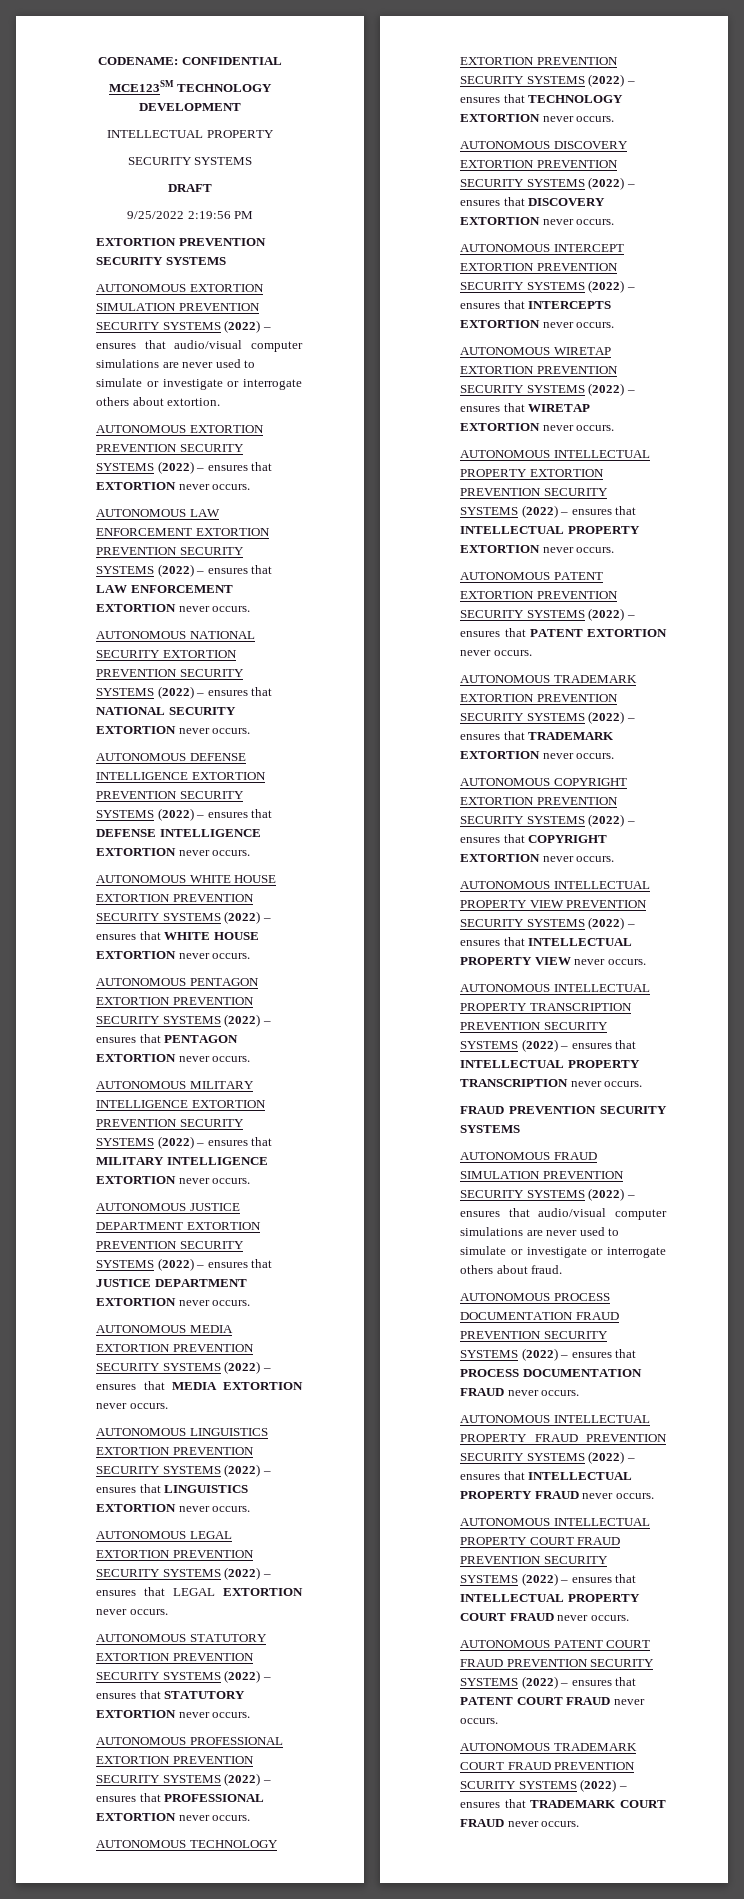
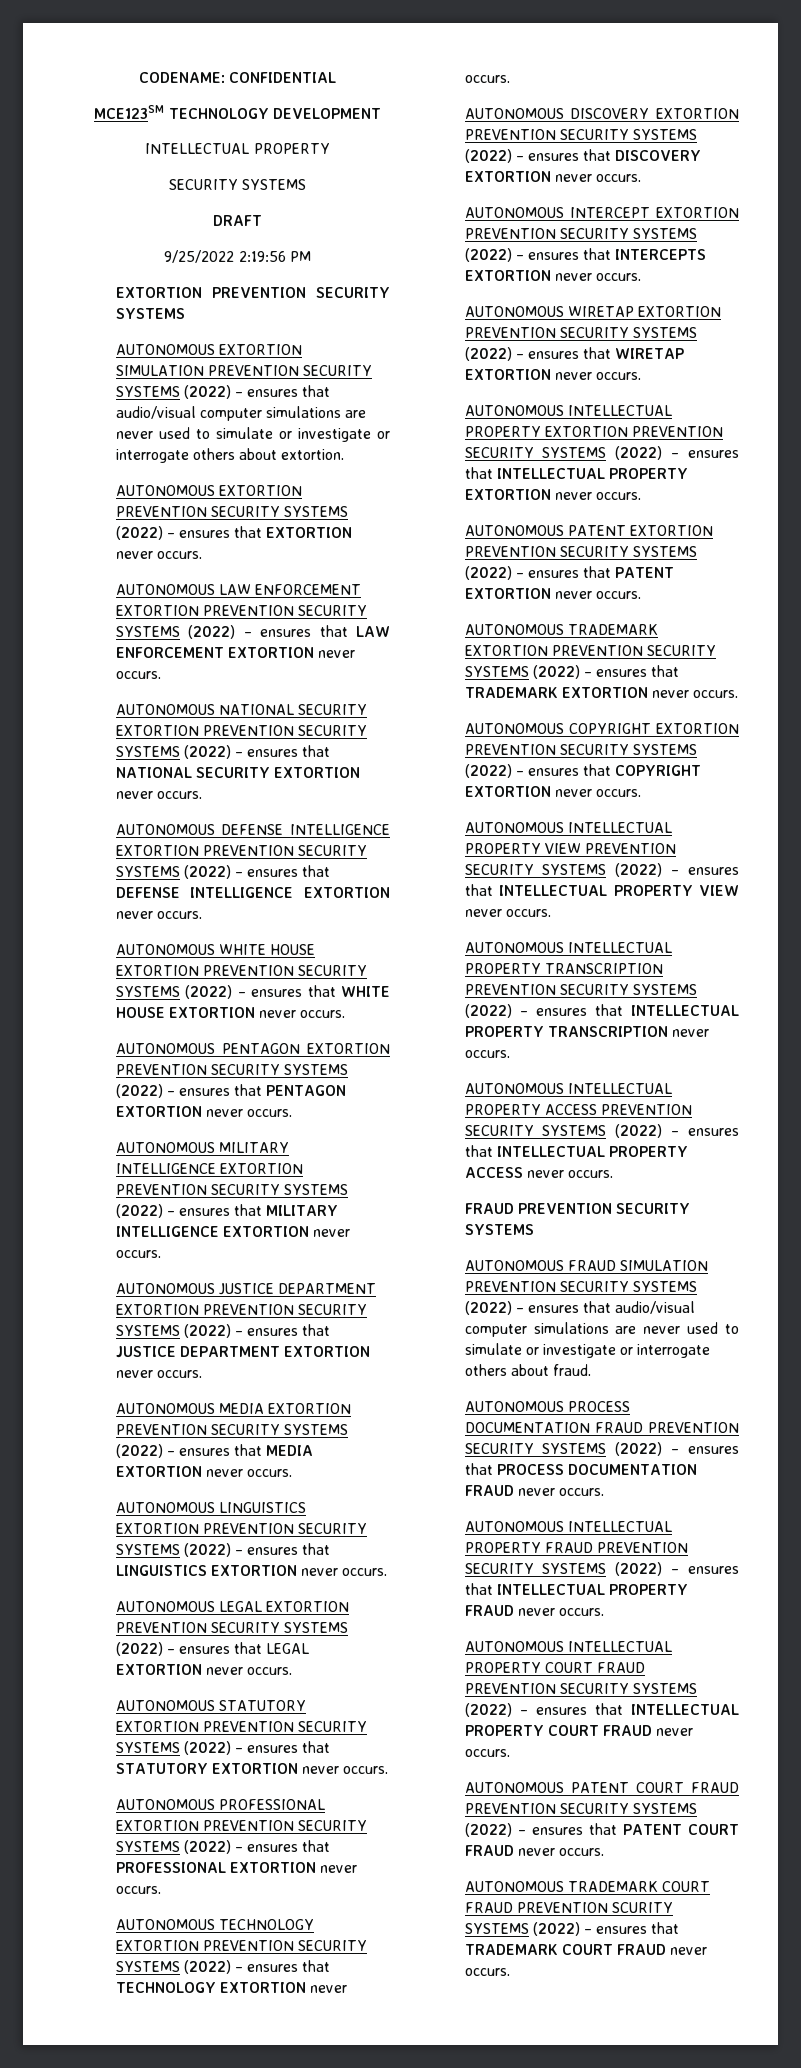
+ AUTONOMOUS INTELLECTUAL PROPERTY ACCESS PREVENTION SECURITY SYSTEMS (2022) – ensures that INTELLECTUAL PROPERTY ACCESS never occurs.

